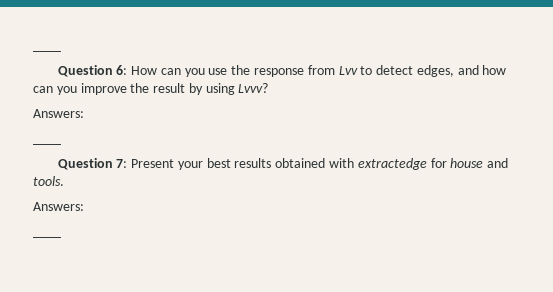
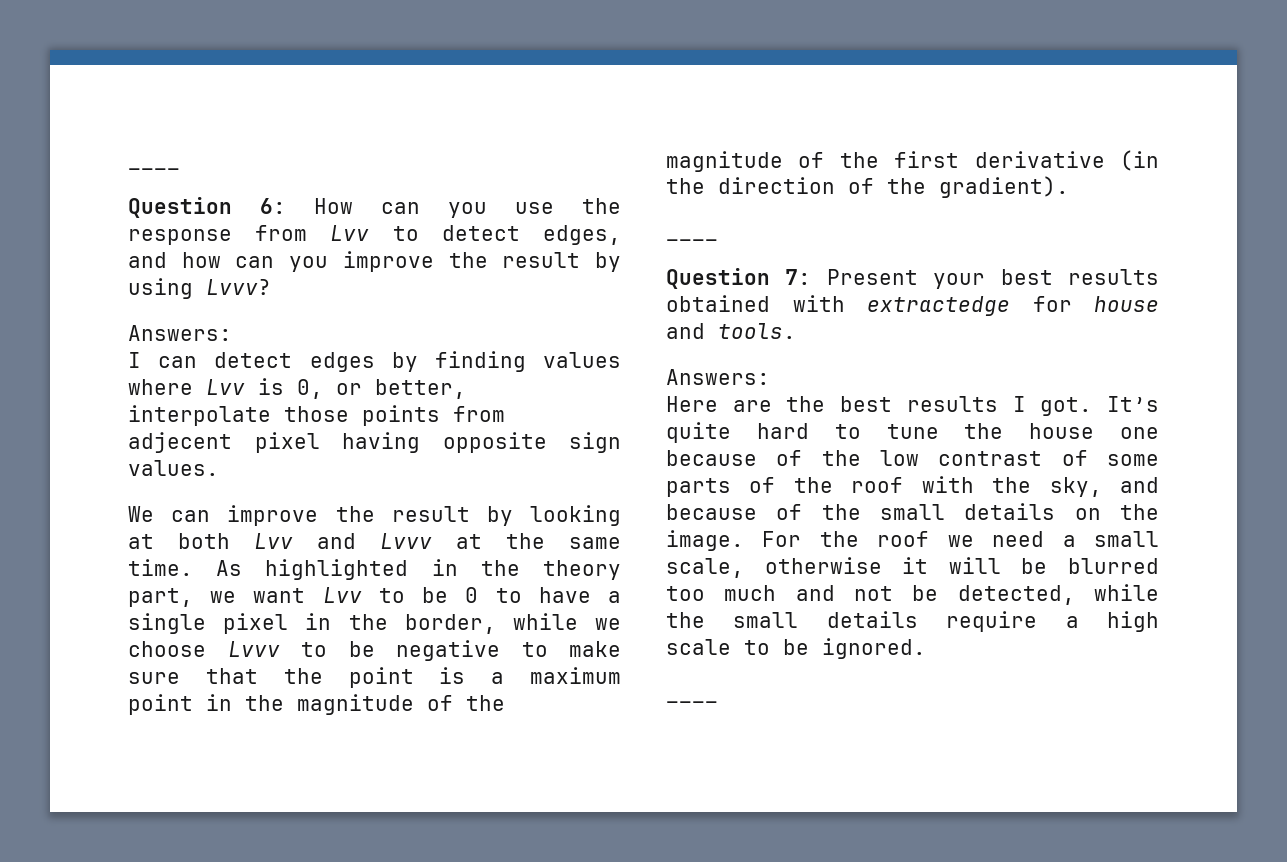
+ I can detect edges by finding values where Lvv is 0, or better, interpolate those points from adjecent pixel having opposite sign values.
+ We can improve the result by looking at both Lvv and Lvvv at the same time. As highlighted in the theory part, we want Lvv to be 0 to have a single pixel in the border, while we choose Lvvv to be negative to make sure that the point is a maximum point in the magnitude of the magnitude of the first derivative (in the direction of the gradient).
+ Here are the best results I got. It’s quite hard to tune the house one because of the low contrast of some parts of the roof with the sky, and because of the small details on the image. For the roof we need a small scale, otherwise it will be blurred too much and not be detected, while the small details require a high scale to be ignored.

